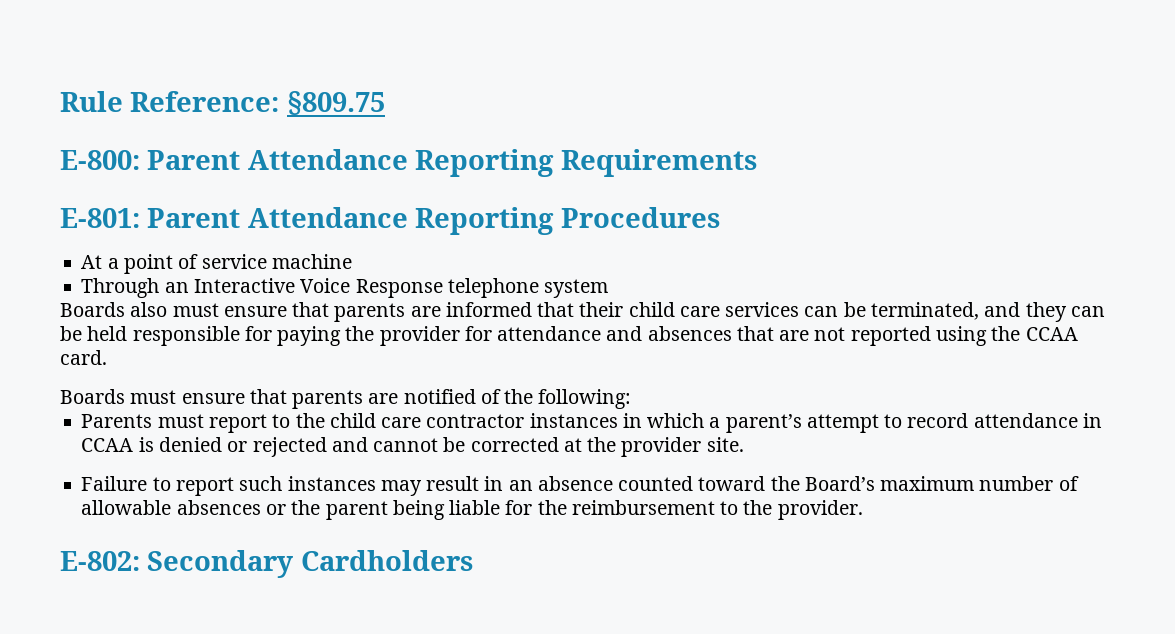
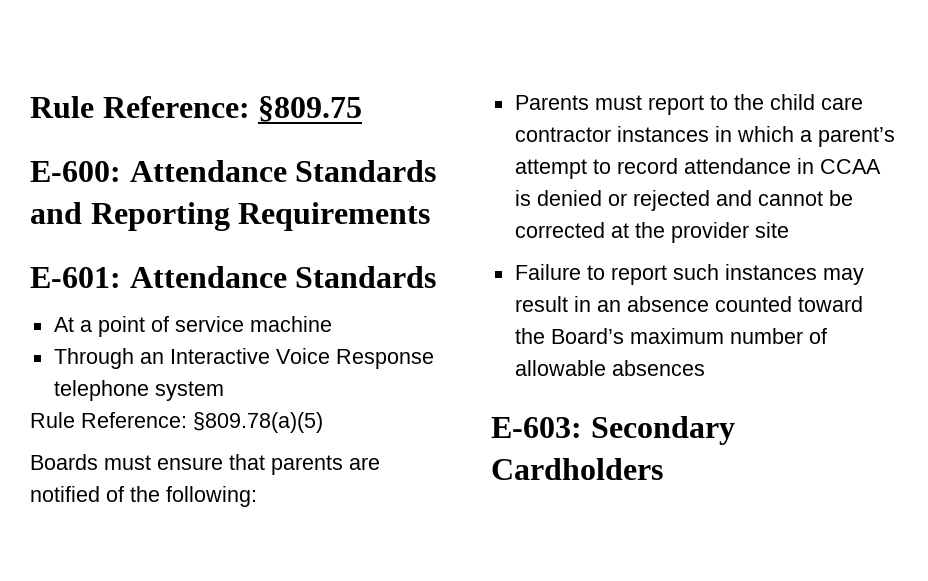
- E-800: Parent Attendance Reporting Requirements
- E-801: Parent Attendance Reporting Procedures
+ E-600: Attendance Standards and Reporting Requirements
+ E-601: Attendance Standards
- Boards also must ensure that parents are informed that their child care services can be terminated, and they can be held responsible for paying the provider for attendance and absences that are not reported using the CCAA card.
+ Rule Reference: §809.78(a)(5)
- Parents must report to the child care contractor instances in which a parent’s attempt to record attendance in CCAA is denied or rejected and cannot be corrected at the provider site.
+ Parents must report to the child care contractor instances in which a parent’s attempt to record attendance in CCAA is denied or rejected and cannot be corrected at the provider site
- Failure to report such instances may result in an absence counted toward the Board’s maximum number of allowable absences or the parent being liable for the reimbursement to the provider.
- E-802: Secondary Cardholders
+ Failure to report such instances may result in an absence counted toward the Board’s maximum number of allowable absences
+ E-603: Secondary Cardholders

